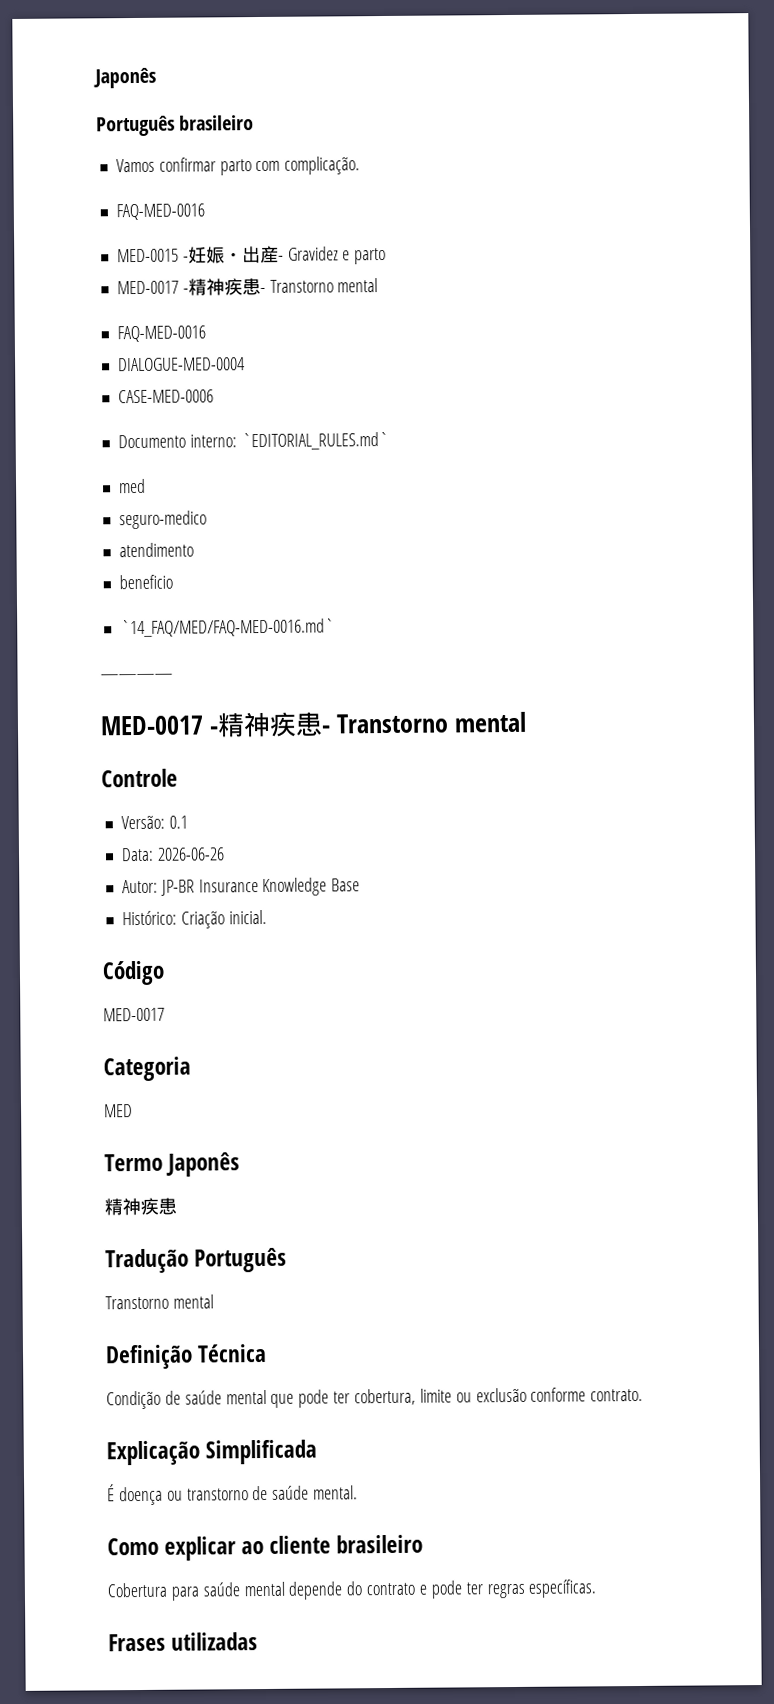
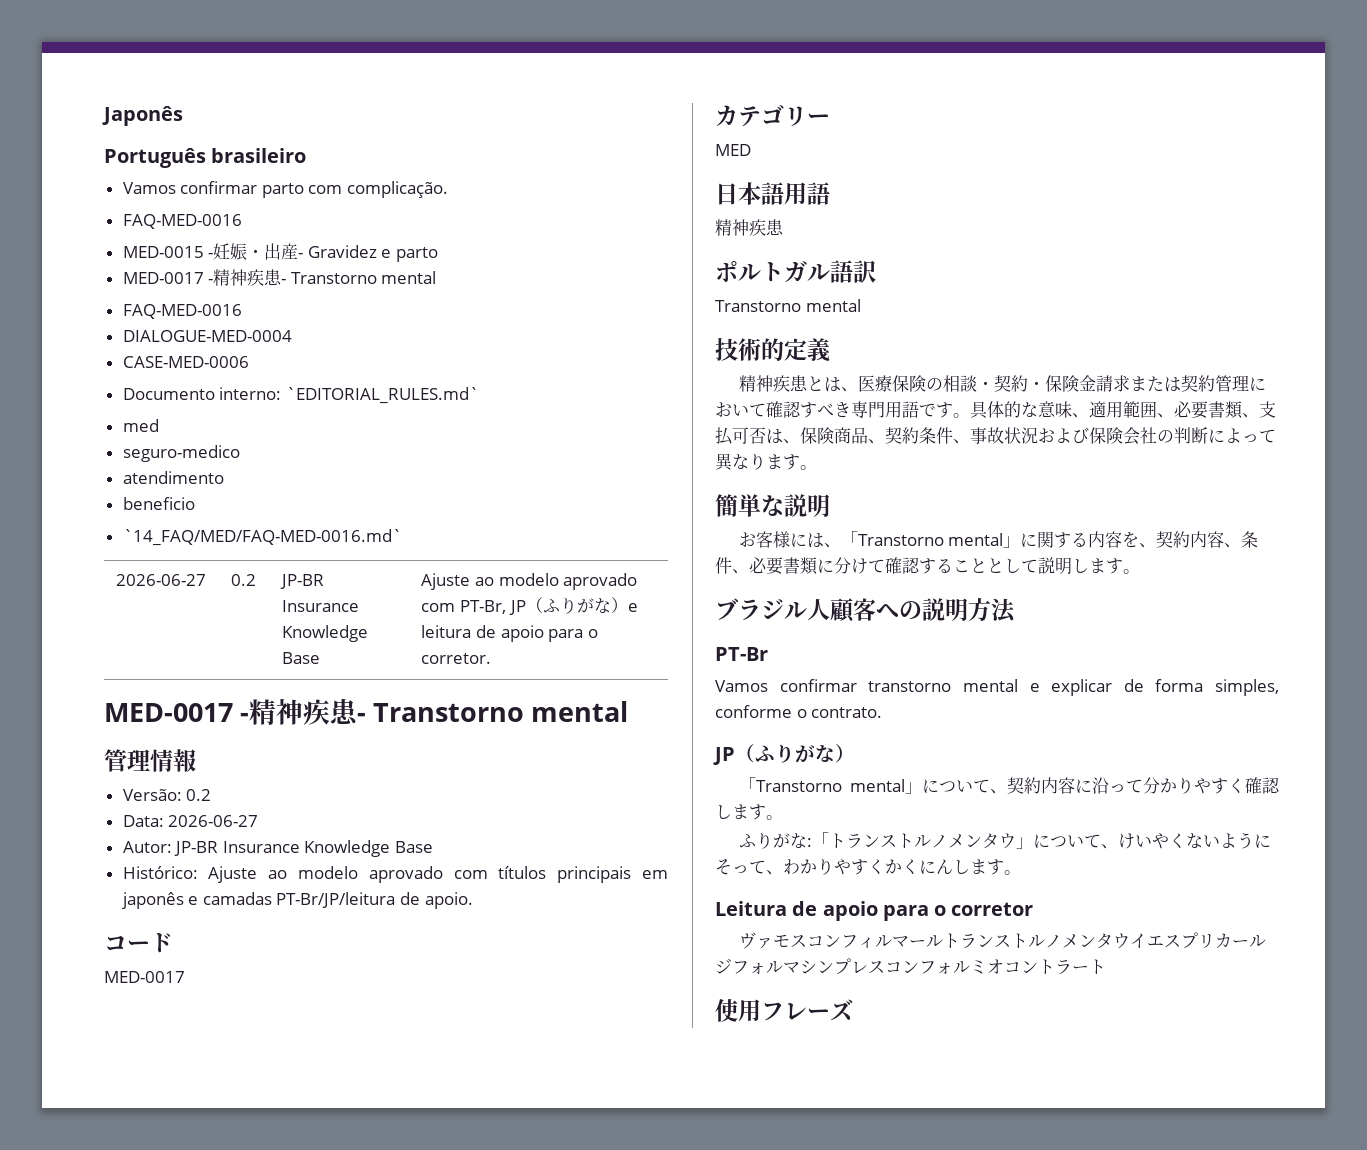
- ————
+ 2026-06-27 | 0.2 | JP-BR Insurance Knowledge Base | Ajuste ao modelo aprovado com PT-Br, JP（ふりがな）e leitura de apoio para o corretor.
  MED-0017 -精神疾患- Transtorno mental
- Controle
+ 管理情報
- Versão: 0.1
+ Versão: 0.2
- Data: 2026-06-26
+ Data: 2026-06-27
- Histórico: Criação inicial.
- Código
+ Histórico: Ajuste ao modelo aprovado com títulos principais em japonês e camadas PT-Br/JP/leitura de apoio.
+ コード
- Categoria
+ カテゴリー
- Termo Japonês
+ 日本語用語
- Tradução Português
+ ポルトガル語訳
  Transtorno mental
- Definição Técnica
- Condição de saúde mental que pode ter cobertura, limite ou exclusão conforme contrato.
- Explicação Simplificada
- É doença ou transtorno de saúde mental.
- Como explicar ao cliente brasileiro
- Cobertura para saúde mental depende do contrato e pode ter regras específicas.
- Frases utilizadas
+ 技術的定義
+ 精神疾患とは、医療保険の相談・契約・保険金請求または契約管理において確認すべき専門用語です。具体的な意味、適用範囲、必要書類、支払可否は、保険商品、契約条件、事故状況および保険会社の判断によって異なります。
+ 簡単な説明
+ お客様には、「Transtorno mental」に関する内容を、契約内容、条件、必要書類に分けて確認することとして説明します。
+ ブラジル人顧客への説明方法
+ PT-Br
+ Vamos confirmar transtorno mental e explicar de forma simples, conforme o contrato.
+ JP（ふりがな）
+ 「Transtorno mental」について、契約内容に沿って分かりやすく確認します。
+ ふりがな:「トランストルノメンタウ」について、けいやくないようにそって、わかりやすくかくにんします。
+ Leitura de apoio para o corretor
+ ヴァモスコンフィルマールトランストルノメンタウイエスプリカールジフォルマシンプレスコンフォルミオコントラート
+ 使用フレーズ

